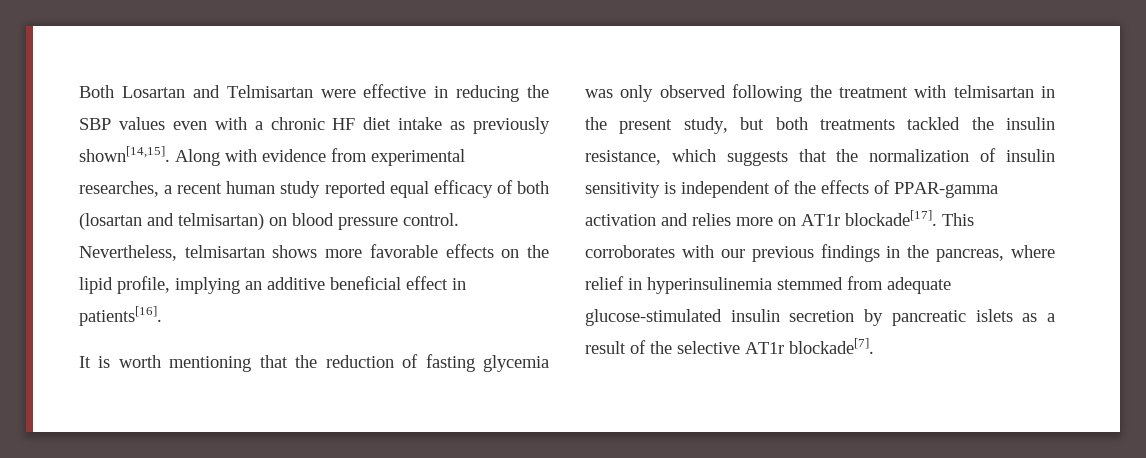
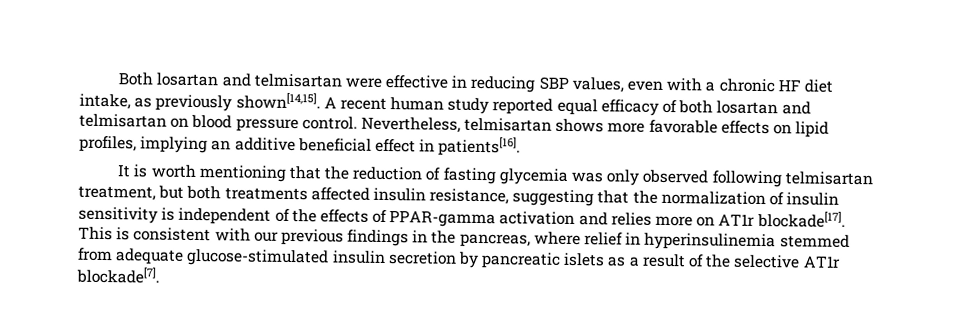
- Both Losartan and Telmisartan were effective in reducing the SBP values even with a chronic HF diet intake as previously shown[14,15].
+ Both losartan and telmisartan were effective in reducing SBP values, even with a chronic HF diet intake, as previously shown[14,15].
- Along with evidence from experimental researches, a recent human study reported equal efficacy of both (losartan and telmisartan) on blood pressure control.
+ A recent human study reported equal efficacy of both losartan and telmisartan on blood pressure control.
- Nevertheless, telmisartan shows more favorable effects on the lipid profile, implying an additive beneficial effect in patients[16].
+ Nevertheless, telmisartan shows more favorable effects on lipid profiles, implying an additive beneficial effect in patients[16].
- It is worth mentioning that the reduction of fasting glycemia was only observed following the treatment with telmisartan in the present study, but both treatments tackled the insulin resistance, which suggests that the normalization of insulin sensitivity is independent of the effects of PPAR-gamma activation and relies more on AT1r blockade[17].
+ It is worth mentioning that the reduction of fasting glycemia was only observed following telmisartan treatment, but both treatments affected insulin resistance, suggesting that the normalization of insulin sensitivity is independent of the effects of PPAR-gamma activation and relies more on AT1r blockade[17].
- This corroborates with our previous findings in the pancreas, where relief in hyperinsulinemia stemmed from adequate glucose-stimulated insulin secretion by pancreatic islets as a result of the selective AT1r blockade[7].
+ This is consistent with our previous findings in the pancreas, where relief in hyperinsulinemia stemmed from adequate glucose-stimulated insulin secretion by pancreatic islets as a result of the selective AT1r blockade[7].

